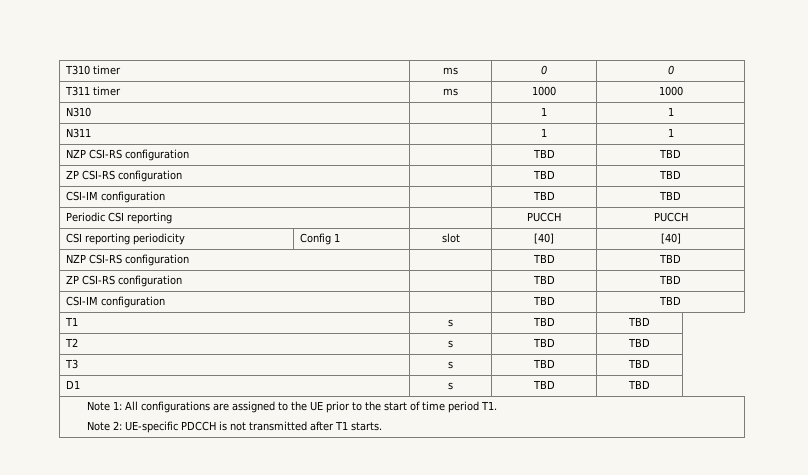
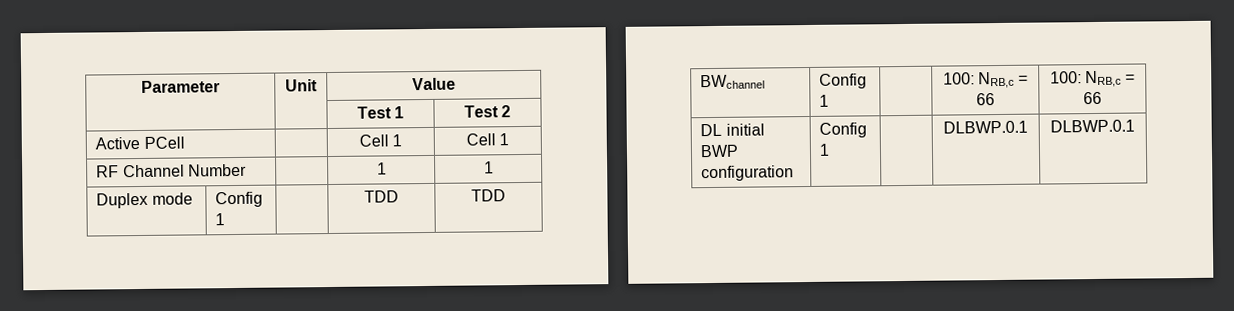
- T310 timer | ms | 0 | 0
- T311 timer | ms | 1000 | 1000
- N310 | | 1 | 1
- N311 | | 1 | 1
- NZP CSI-RS configuration | | TBD | TBD
- ZP CSI-RS configuration | | TBD | TBD
- CSI-IM configuration | | TBD | TBD
- Periodic CSI reporting | | PUCCH | PUCCH
- CSI reporting periodicity | Config 1 | slot | [40] | [40]
- NZP CSI-RS configuration | | TBD | TBD
- ZP CSI-RS configuration | | TBD | TBD
- CSI-IM configuration | | TBD | TBD
- T1 | s | TBD | TBD
- T2 | s | TBD | TBD
- T3 | s | TBD | TBD
- D1 | s | TBD | TBD
- Note 1: All configurations are assigned to the UE prior to the start of time period T1.
- Note 2: UE-specific PDCCH is not transmitted after T1 starts.
+ Parameter | Unit | Value
+ | | Test 1 | Test 2
+ Active PCell | | Cell 1 | Cell 1
+ RF Channel Number | | 1 | 1
+ Duplex mode | Config 1 | | TDD | TDD
+ BWchannel | Config 1 | | 100: NRB,c = 66 | 100: NRB,c = 66
+ DL initial BWP configuration | Config 1 | | DLBWP.0.1 | DLBWP.0.1

